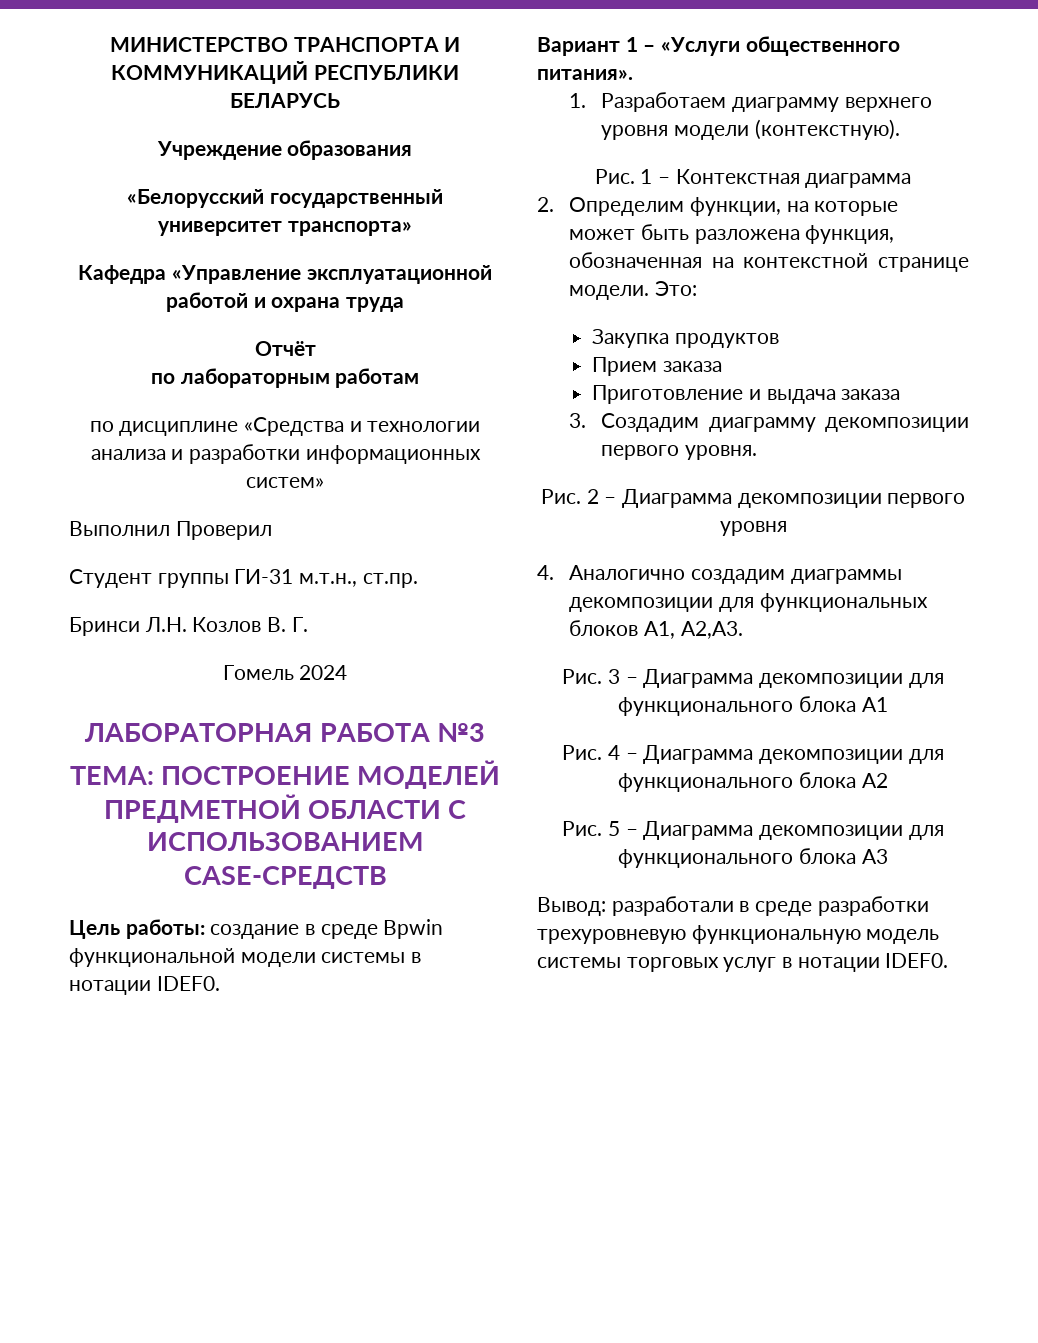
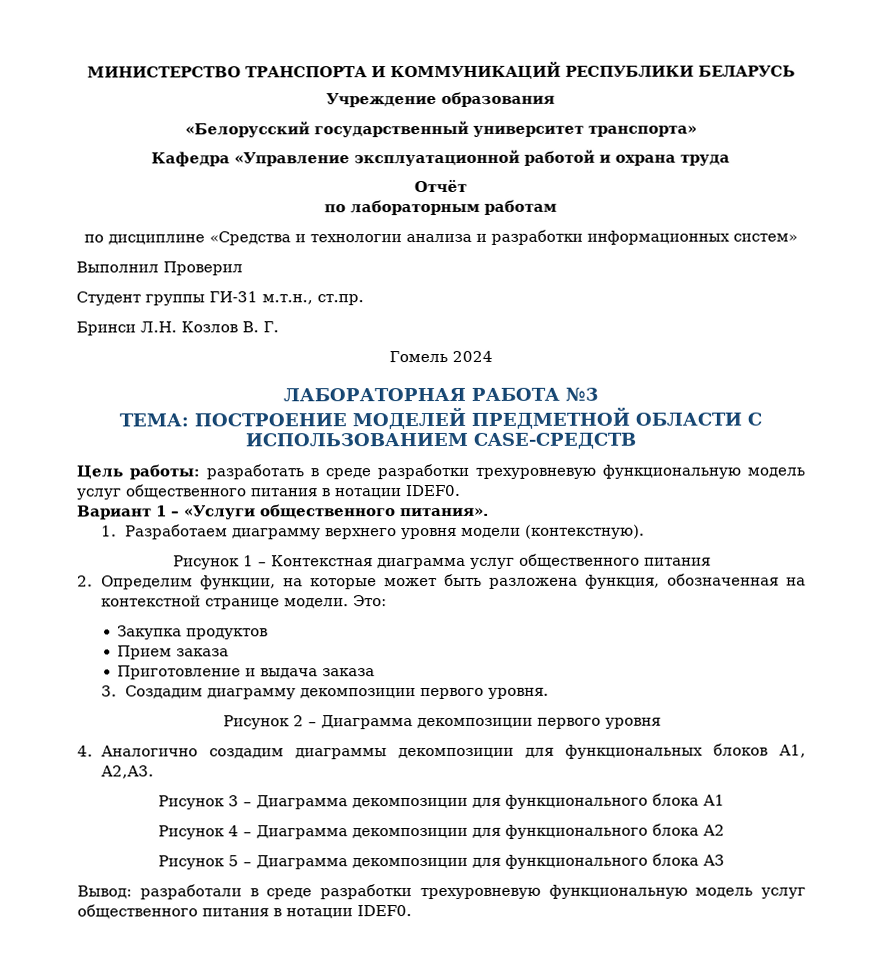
- Цель работы: создание в среде Bpwin функциональной модели системы в нотации IDEF0.
+ Цель работы: разработать в среде разработки трехуровневую функциональную модель услуг общественного питания в нотации IDEF0.
- Рис. 1 – Контекстная диаграмма
+ Рисунок 1 – Контекстная диаграмма услуг общественного питания
- Рис. 2 – Диаграмма декомпозиции первого уровня
+ Рисунок 2 – Диаграмма декомпозиции первого уровня
- Рис. 3 – Диаграмма декомпозиции для функционального блока А1
+ Рисунок 3 – Диаграмма декомпозиции для функционального блока А1
- Рис. 4 – Диаграмма декомпозиции для функционального блока А2
+ Рисунок 4 – Диаграмма декомпозиции для функционального блока А2
- Рис. 5 – Диаграмма декомпозиции для функционального блока А3
+ Рисунок 5 – Диаграмма декомпозиции для функционального блока А3
- Вывод: разработали в среде разработки трехуровневую функциональную модель системы торговых услуг в нотации IDEF0.
+ Вывод: разработали в среде разработки трехуровневую функциональную модель услуг общественного питания в нотации IDEF0.

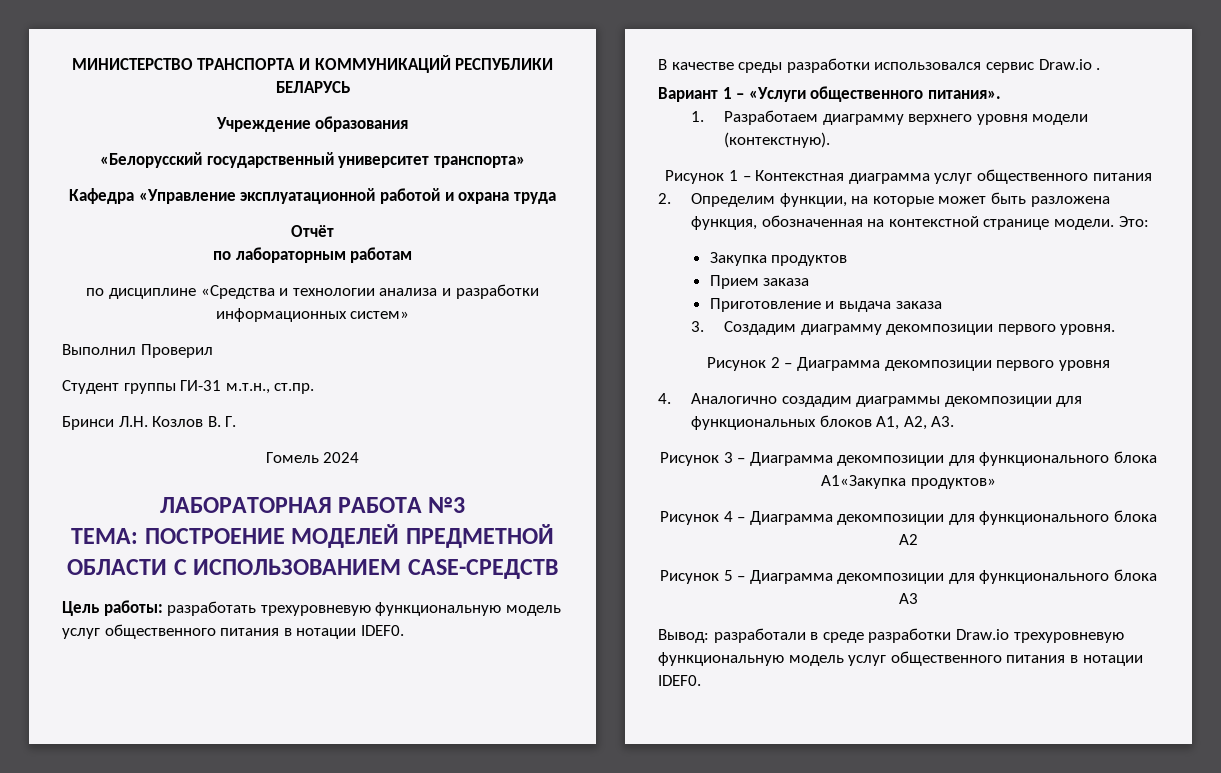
- Цель работы: разработать в среде разработки трехуровневую функциональную модель услуг общественного питания в нотации IDEF0.
+ Цель работы: разработать трехуровневую функциональную модель услуг общественного питания в нотации IDEF0.
+ В качестве среды разработки использовался сервис Draw.io .
- 4. Аналогично создадим диаграммы декомпозиции для функциональных блоков А1, А2,А3.
+ 4. Аналогично создадим диаграммы декомпозиции для функциональных блоков А1, А2, А3.
- Рисунок 3 – Диаграмма декомпозиции для функционального блока А1
+ Рисунок 3 – Диаграмма декомпозиции для функционального блока А1«Закупка продуктов»
- Вывод: разработали в среде разработки трехуровневую функциональную модель услуг общественного питания в нотации IDEF0.
+ Вывод: разработали в среде разработки Draw.io трехуровневую функциональную модель услуг общественного питания в нотации IDEF0.

